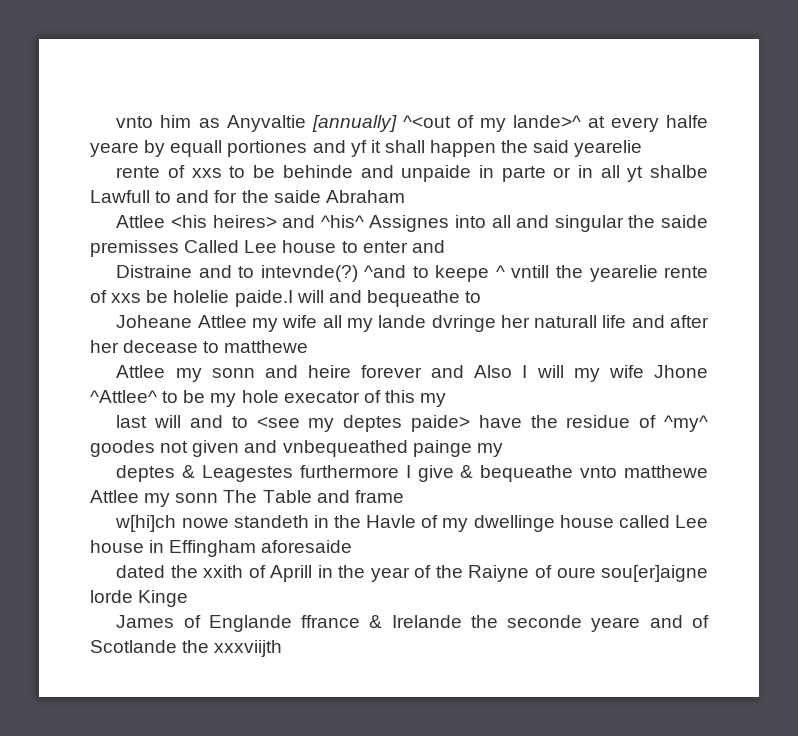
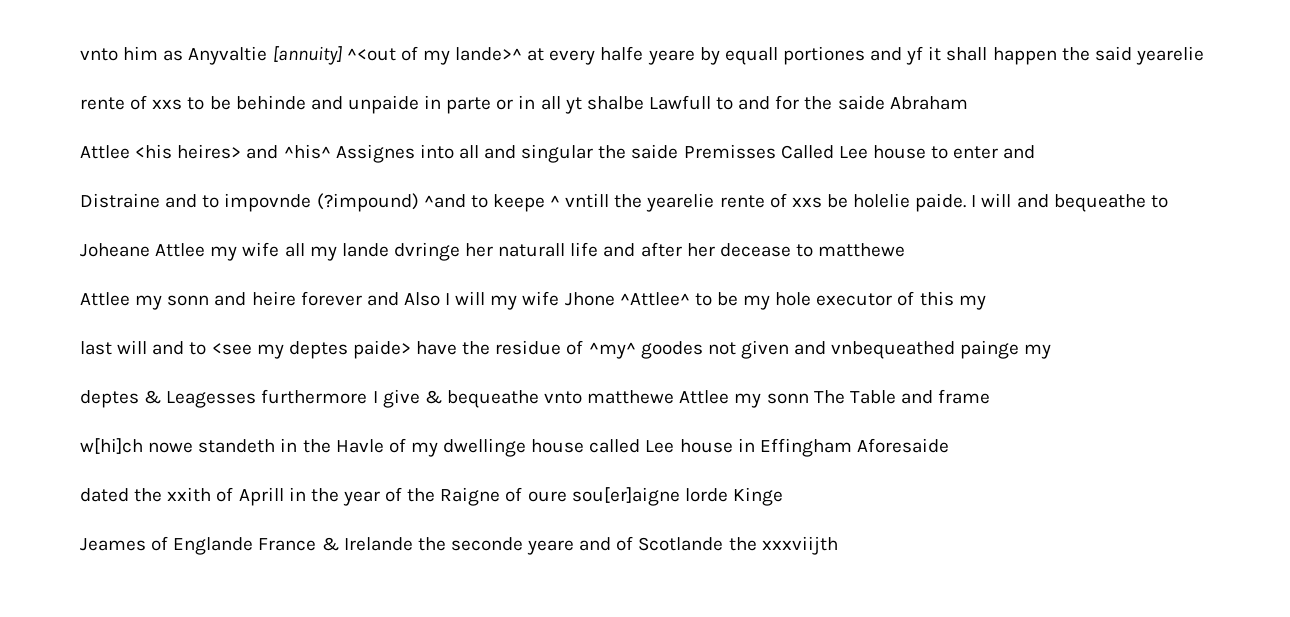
- vnto him as Anyvaltie [annually] ^<out of my lande>^ at every halfe yeare by equall portiones and yf it shall happen the said yearelie
+ vnto him as Anyvaltie [annuity] ^<out of my lande>^ at every halfe yeare by equall portiones and yf it shall happen the said yearelie
- Attlee <his heires> and ^his^ Assignes into all and singular the saide premisses Called Lee house to enter and
+ Attlee <his heires> and ^his^ Assignes into all and singular the saide Premisses Called Lee house to enter and
- Distraine and to intevnde(?) ^and to keepe ^ vntill the yearelie rente of xxs be holelie paide.I will and bequeathe to
+ Distraine and to impovnde (?impound) ^and to keepe ^ vntill the yearelie rente of xxs be holelie paide. I will and bequeathe to
- Attlee my sonn and heire forever and Also I will my wife Jhone ^Attlee^ to be my hole execator of this my
+ Attlee my sonn and heire forever and Also I will my wife Jhone ^Attlee^ to be my hole executor of this my
- deptes & Leagestes furthermore I give & bequeathe vnto matthewe Attlee my sonn The Table and frame
+ deptes & Leagesses furthermore I give & bequeathe vnto matthewe Attlee my sonn The Table and frame
- w[hi]ch nowe standeth in the Havle of my dwellinge house called Lee house in Effingham aforesaide
+ w[hi]ch nowe standeth in the Havle of my dwellinge house called Lee house in Effingham Aforesaide
- dated the xxith of Aprill in the year of the Raiyne of oure sou[er]aigne lorde Kinge
+ dated the xxith of Aprill in the year of the Raigne of oure sou[er]aigne lorde Kinge
- James of Englande ffrance & Irelande the seconde yeare and of Scotlande the xxxviijth
+ Jeames of Englande France & Irelande the seconde yeare and of Scotlande the xxxviijth

